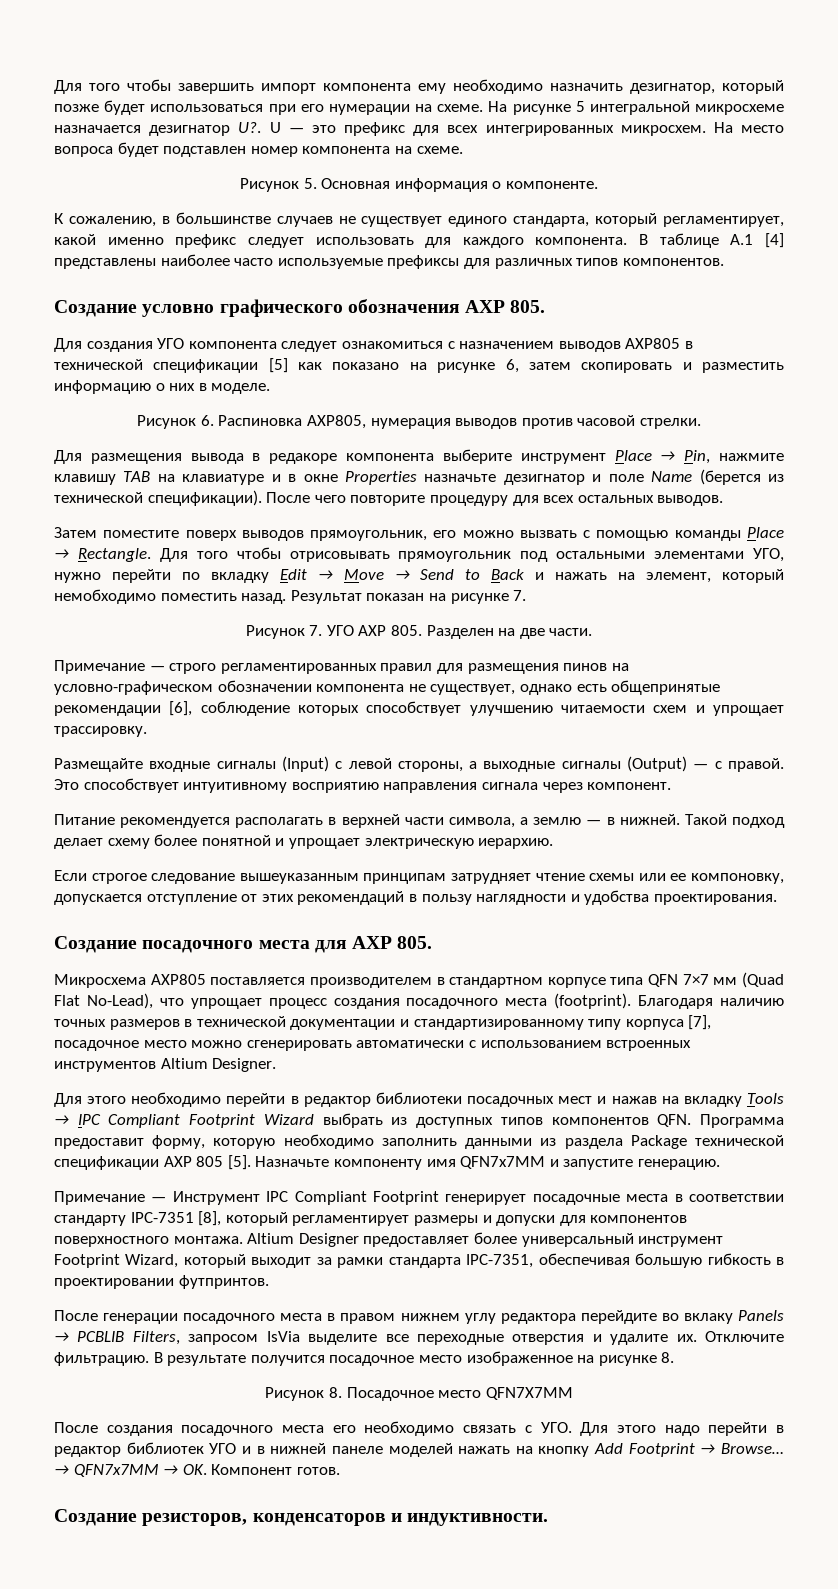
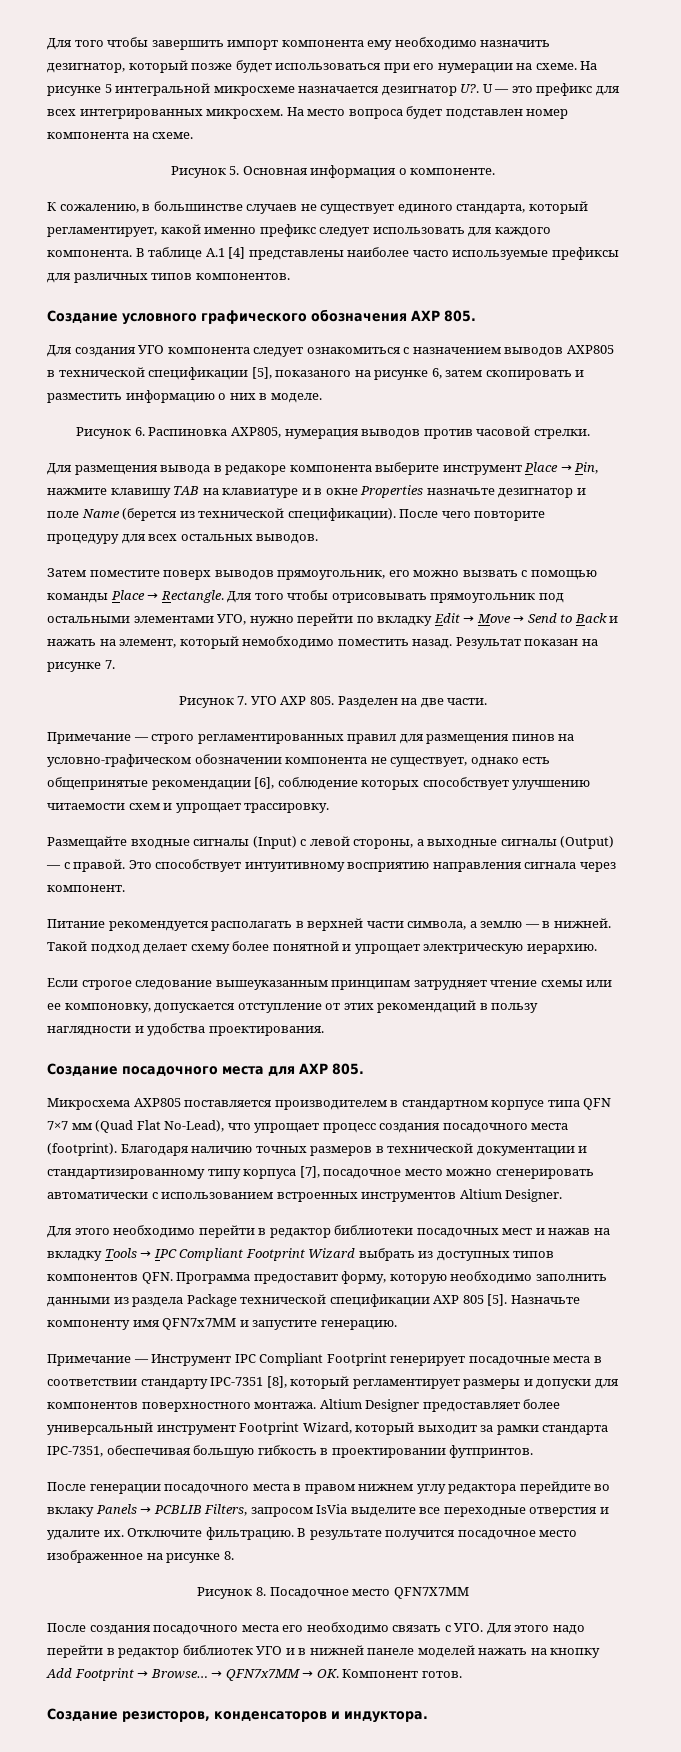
- Создание условно графического обозначения AXP 805.
+ Создание условного графического обозначения AXP 805.
- Для создания УГО компонента следует ознакомиться с назначением выводов AXP805 в технической спецификации [5] как показано на рисунке 6, затем скопировать и разместить информацию о них в моделе.
+ Для создания УГО компонента следует ознакомиться с назначением выводов AXP805 в технической спецификации [5], показаного на рисунке 6, затем скопировать и разместить информацию о них в моделе.
- Создание резисторов, конденсаторов и индуктивности.
+ Создание резисторов, конденсаторов и индуктора.

